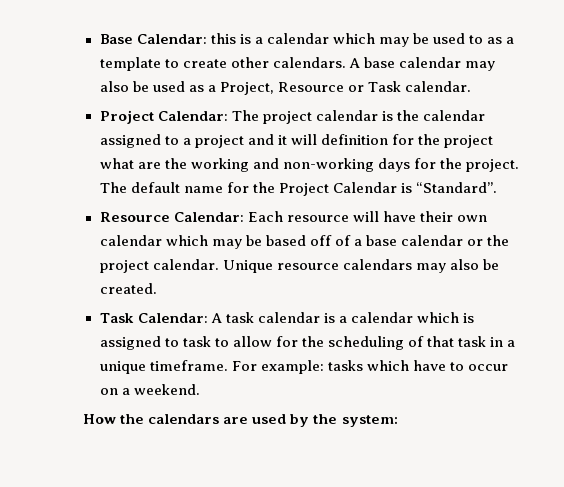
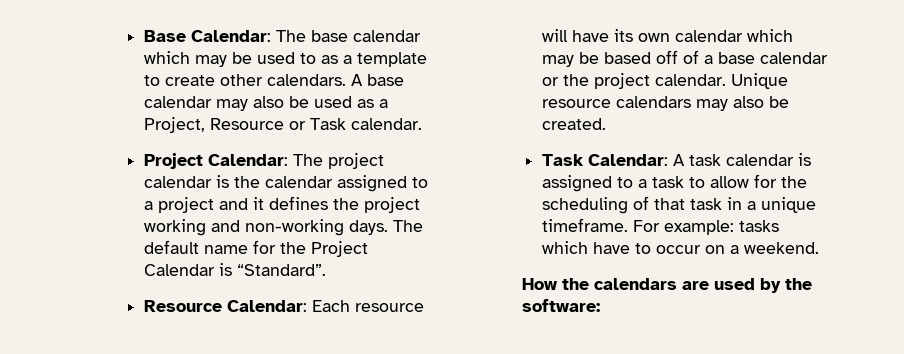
- Base Calendar: this is a calendar which may be used to as a template to create other calendars.
+ Base Calendar: The base calendar which may be used to as a template to create other calendars.
- Project Calendar: The project calendar is the calendar assigned to a project and it will definition for the project what are the working and non-working days for the project.
+ Project Calendar: The project calendar is the calendar assigned to a project and it defines the project working and non-working days.
- Resource Calendar: Each resource will have their own calendar which may be based off of a base calendar or the project calendar.
+ Resource Calendar: Each resource will have its own calendar which may be based off of a base calendar or the project calendar.
- Task Calendar: A task calendar is a calendar which is assigned to task to allow for the scheduling of that task in a unique timeframe.
+ Task Calendar: A task calendar is assigned to a task to allow for the scheduling of that task in a unique timeframe.
- How the calendars are used by the system:
+ How the calendars are used by the software:

